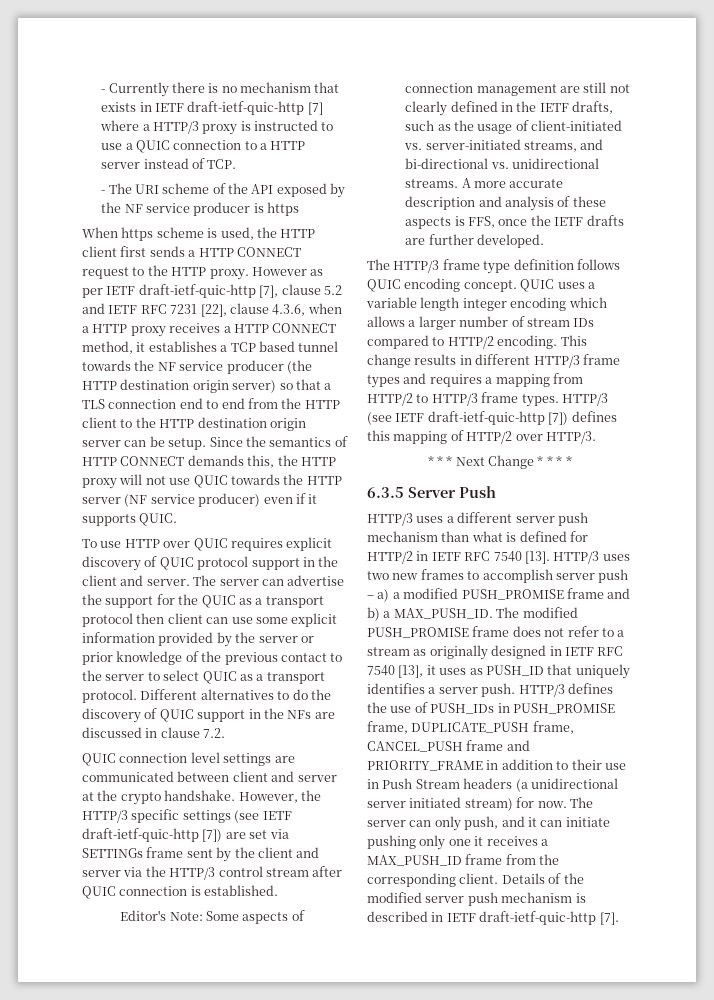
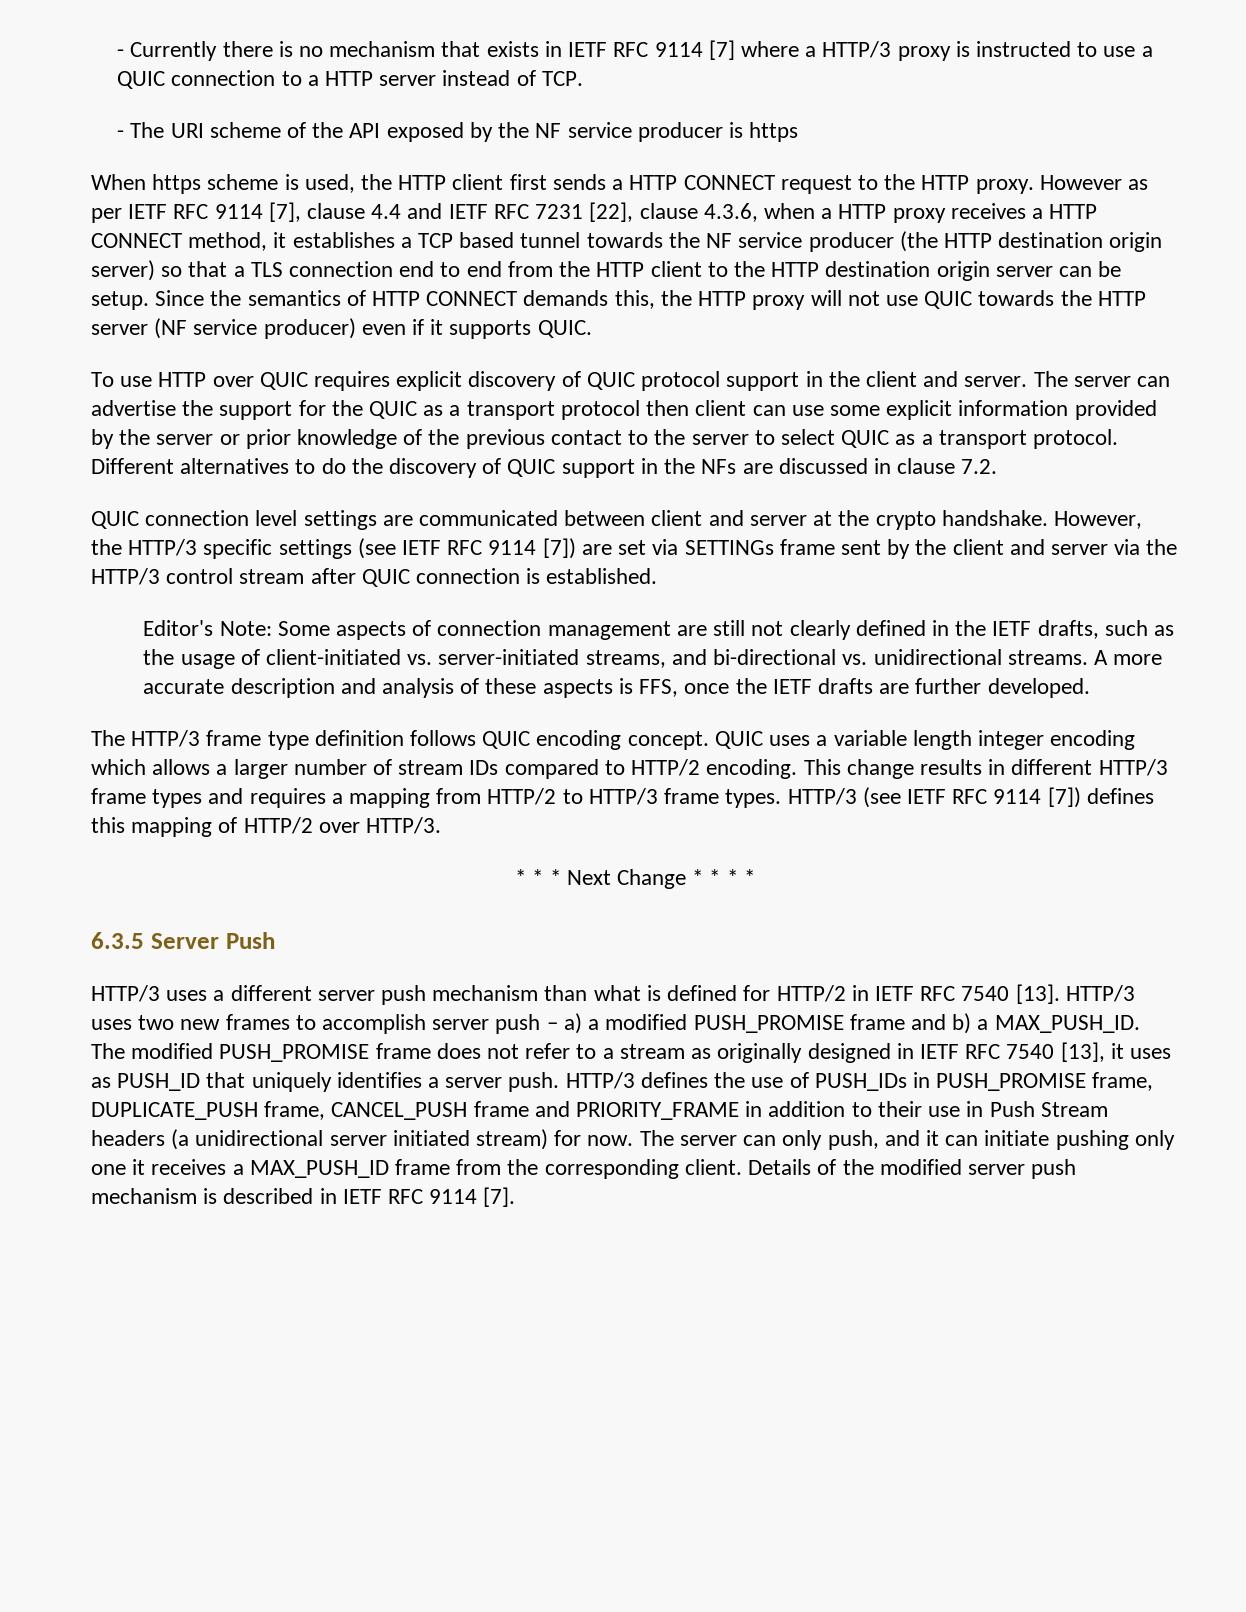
- - Currently there is no mechanism that exists in IETF draft-ietf-quic-http [7] where a HTTP/3 proxy is instructed to use a QUIC connection to a HTTP server instead of TCP.
+ - Currently there is no mechanism that exists in IETF RFC 9114 [7] where a HTTP/3 proxy is instructed to use a QUIC connection to a HTTP server instead of TCP.
- However as per IETF draft-ietf-quic-http [7], clause 5.2 and IETF RFC 7231 [22], clause 4.3.6, when a HTTP proxy receives a HTTP CONNECT method, it establishes a TCP based tunnel towards the NF service producer (the HTTP destination origin server) so that a TLS connection end to end from the HTTP client to the HTTP destination origin server can be setup.
+ However as per IETF RFC 9114 [7], clause 4.4 and IETF RFC 7231 [22], clause 4.3.6, when a HTTP proxy receives a HTTP CONNECT method, it establishes a TCP based tunnel towards the NF service producer (the HTTP destination origin server) so that a TLS connection end to end from the HTTP client to the HTTP destination origin server can be setup.
- However, the HTTP/3 specific settings (see IETF draft-ietf-quic-http [7]) are set via SETTINGs frame sent by the client and server via the HTTP/3 control stream after QUIC connection is established.
+ However, the HTTP/3 specific settings (see IETF RFC 9114 [7]) are set via SETTINGs frame sent by the client and server via the HTTP/3 control stream after QUIC connection is established.
- HTTP/3 (see IETF draft-ietf-quic-http [7]) defines this mapping of HTTP/2 over HTTP/3.
+ HTTP/3 (see IETF RFC 9114 [7]) defines this mapping of HTTP/2 over HTTP/3.
- Details of the modified server push mechanism is described in IETF draft-ietf-quic-http [7].
+ Details of the modified server push mechanism is described in IETF RFC 9114 [7].

